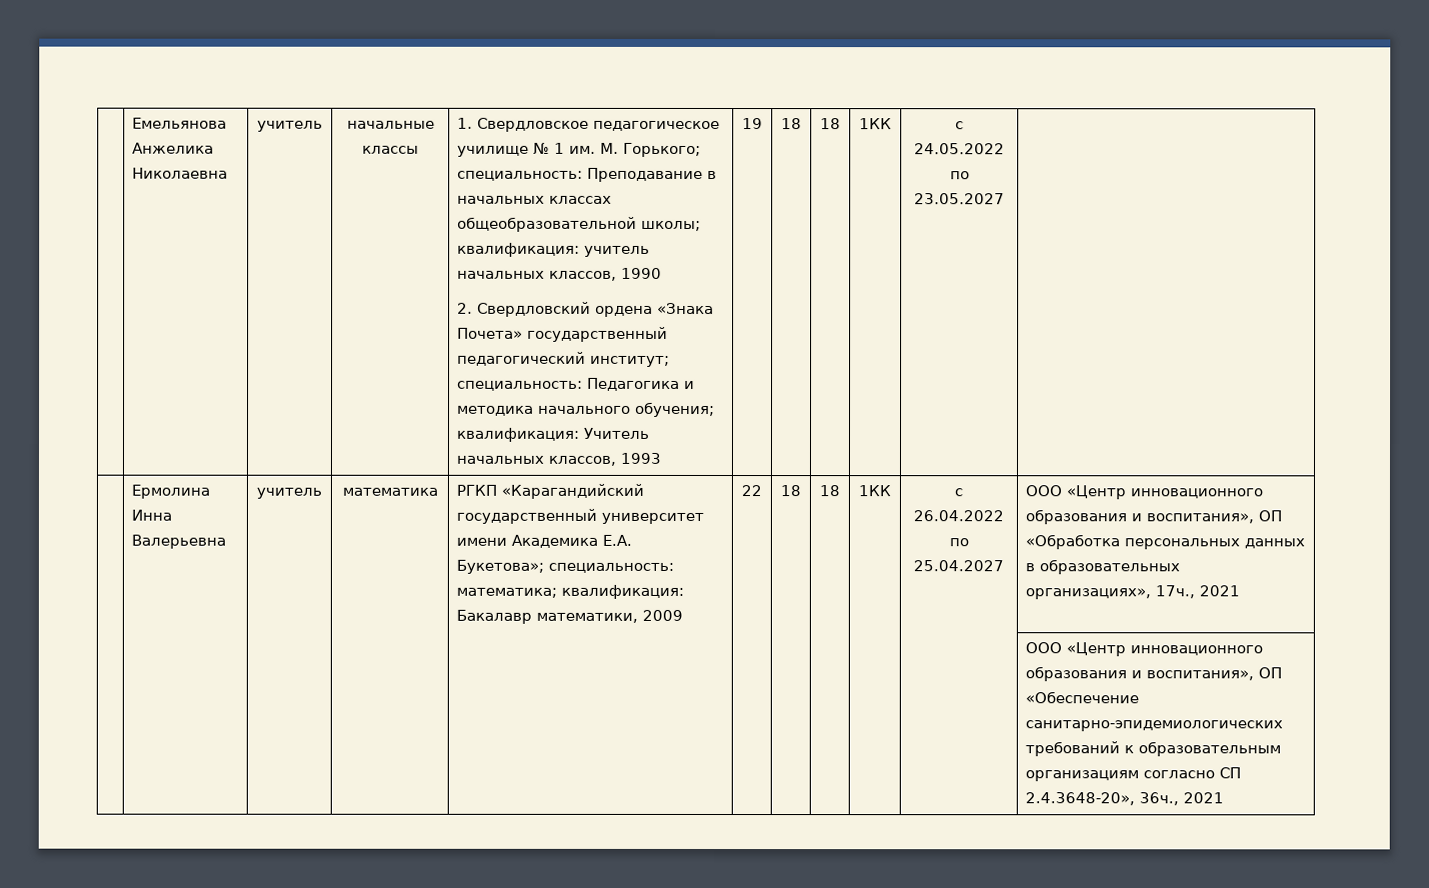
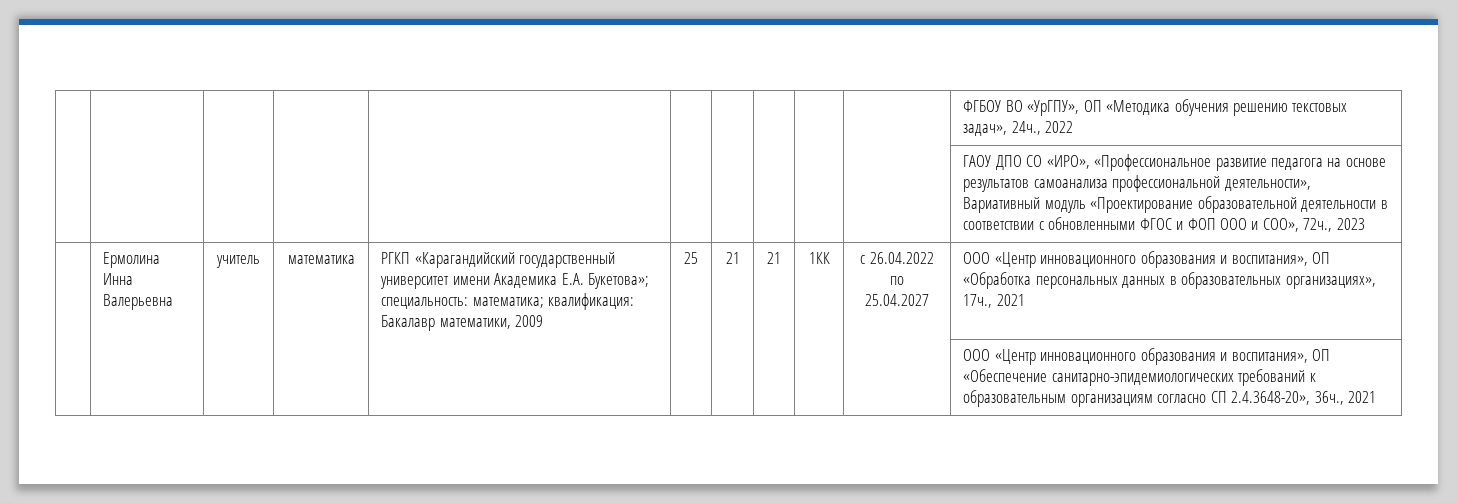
- Емельянова Анжелика Николаевна | учитель | начальные классы | 1. Свердловское педагогическое училище № 1 им. М. Горького; специальность: Преподавание в начальных классах общеобразовательной школы; квалификация: учитель начальных классов, 1990
- 2. Свердловский ордена «Знака Почета» государственный педагогический институт; специальность: Педагогика и методика начального обучения; квалификация: Учитель начальных классов, 1993 | 19 | 18 | 18 | 1КК | с 24.05.2022 по 23.05.2027
+ ФГБОУ ВО «УрГПУ», ОП «Методика обучения решению текстовых задач», 24ч., 2022
+ | | | | | | | | | | ГАОУ ДПО СО «ИРО», «Профессиональное развитие педагога на основе результатов самоанализа профессиональной деятельности», Вариативный модуль «Проектирование образовательной деятельности в соответствии с обновленными ФГОС и ФОП ООО и СОО», 72ч., 2023
- 22 | 18 | 18
+ 25 | 21 | 21

